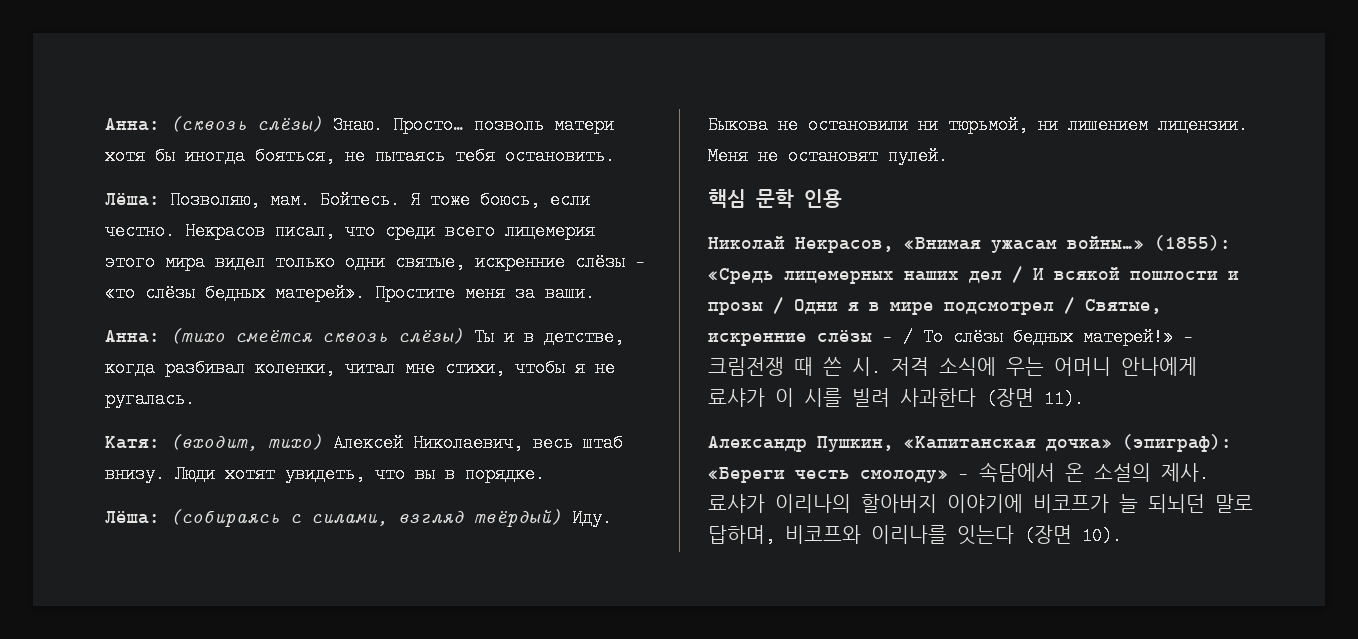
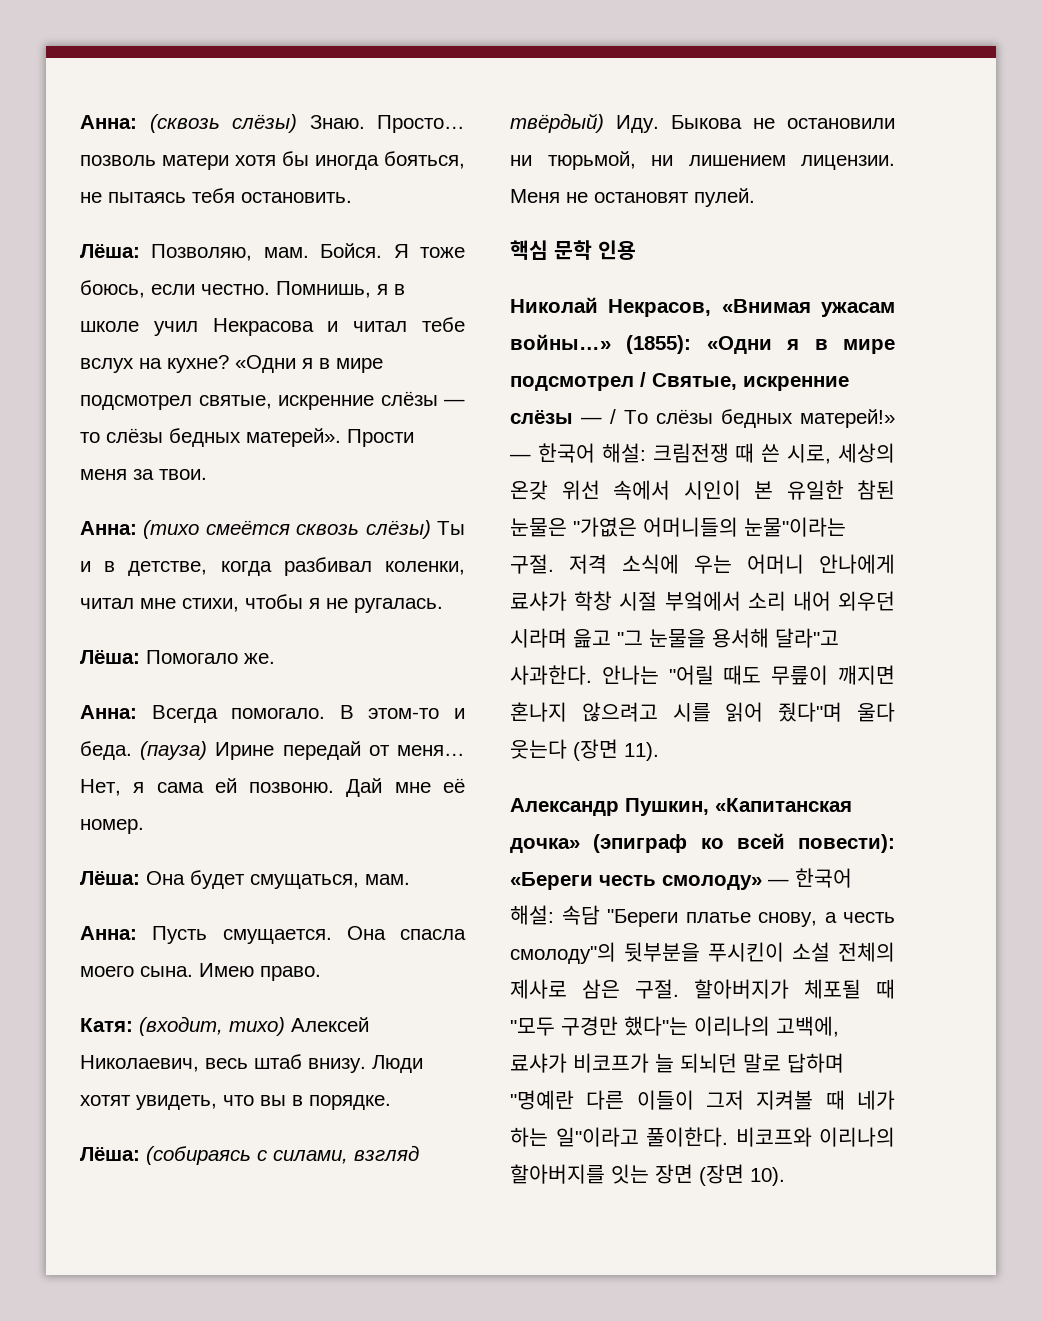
- Бойтесь.
+ Бойся.
- Некрасов писал, что среди всего лицемерия этого мира видел только одни святые, искренние слёзы — «то слёзы бедных матерей».
+ Помнишь, я в школе учил Некрасова и читал тебе вслух на кухне? «Одни я в мире подсмотрел святые, искренние слёзы — то слёзы бедных матерей».
- Простите меня за ваши.
+ Прости меня за твои.
+ Лёша: Помогало же.
+ Анна: Всегда помогало. В этом-то и беда. (пауза) Ирине передай от меня… Нет, я сама ей позвоню. Дай мне её номер.
+ Лёша: Она будет смущаться, мам.
+ Анна: Пусть смущается. Она спасла моего сына. Имею право.
- (1855): «Средь лицемерных наших дел / И всякой пошлости и прозы / Одни я в мире подсмотрел / Святые, искренние слёзы — / То слёзы бедных матерей!»
+ (1855): «Одни я в мире подсмотрел / Святые, искренние слёзы — / То слёзы бедных матерей!»
- — 크림전쟁 때 쓴 시.
+ — 한국어 해설: 크림전쟁 때 쓴 시로, 세상의 온갖 위선 속에서 시인이 본 유일한 참된 눈물은 "가엾은 어머니들의 눈물"이라는 구절.
- 저격 소식에 우는 어머니 안나에게 료샤가 이 시를 빌려 사과한다 (장면 11).
+ 저격 소식에 우는 어머니 안나에게 료샤가 학창 시절 부엌에서 소리 내어 외우던 시라며 읊고 "그 눈물을 용서해 달라"고 사과한다. 안나는 "어릴 때도 무릎이 깨지면 혼나지 않으려고 시를 읽어 줬다"며 울다 웃는다 (장면 11).
- Александр Пушкин, «Капитанская дочка» (эпиграф): «Береги честь смолоду» — 속담에서 온 소설의 제사. 료샤가 이리나의 할아버지 이야기에 비코프가 늘 되뇌던 말로 답하며, 비코프와 이리나를 잇는다 (장면 10).
+ Александр Пушкин, «Капитанская дочка» (эпиграф ко всей повести): «Береги честь смолоду» — 한국어 해설: 속담 "Береги платье снову, а честь смолоду"의 뒷부분을 푸시킨이 소설 전체의 제사로 삼은 구절. 할아버지가 체포될 때 "모두 구경만 했다"는 이리나의 고백에, 료샤가 비코프가 늘 되뇌던 말로 답하며 "명예란 다른 이들이 그저 지켜볼 때 네가 하는 일"이라고 풀이한다. 비코프와 이리나의 할아버지를 잇는 장면 (장면 10).

